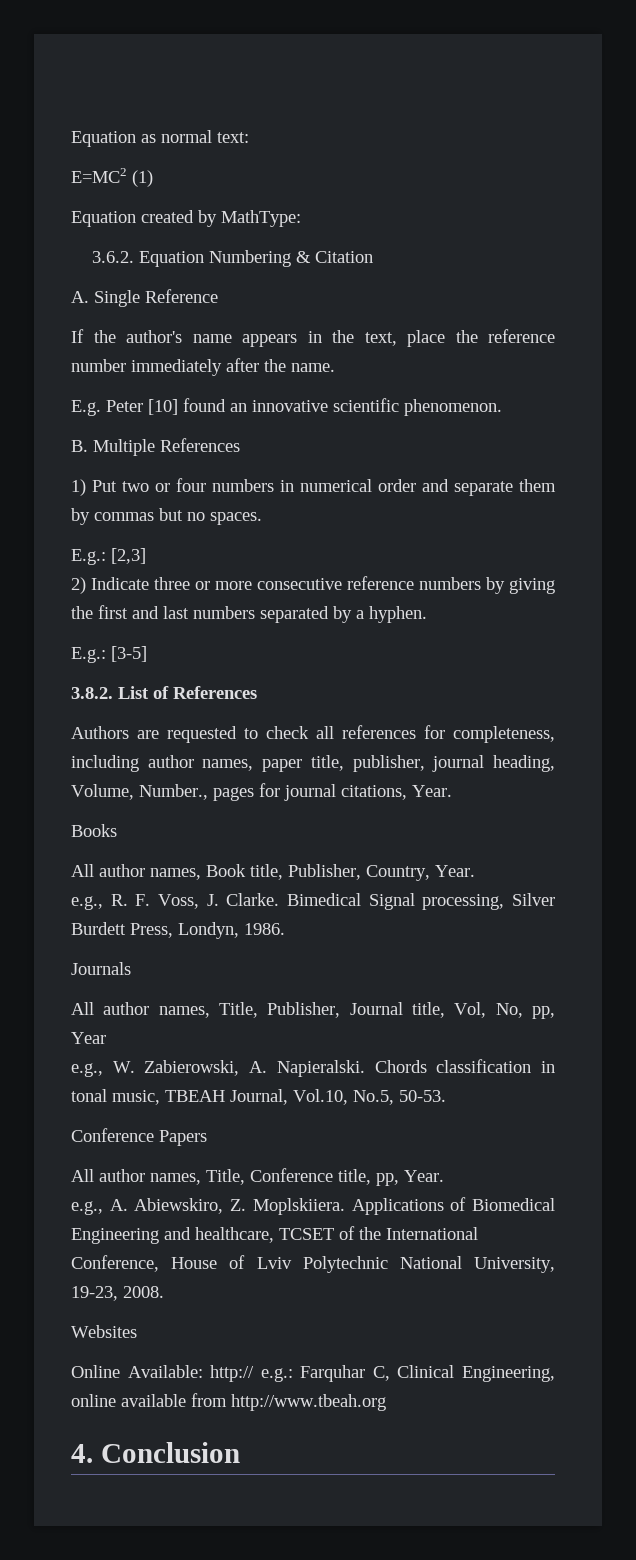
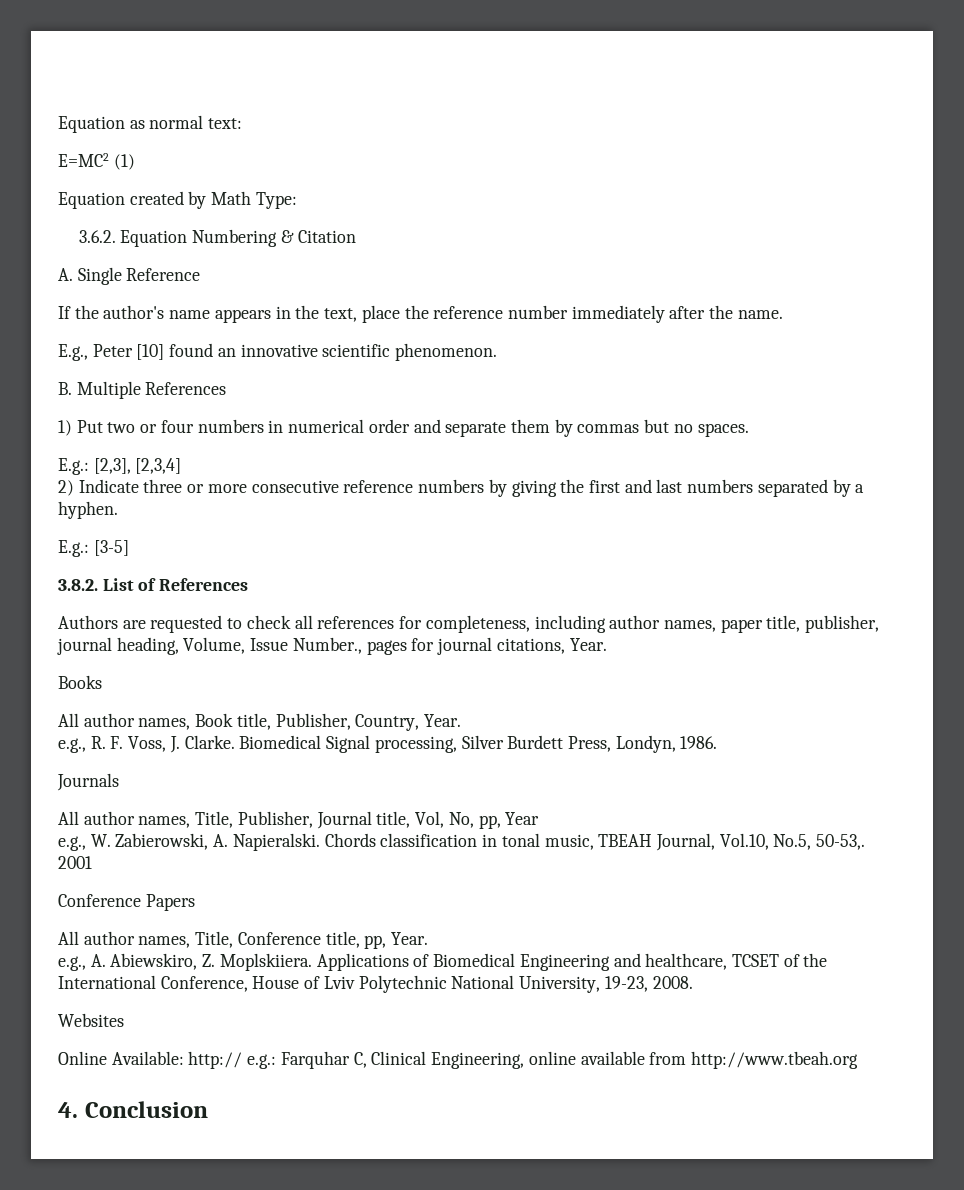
- Equation created by MathType:
+ Equation created by Math Type:
- E.g. Peter [10] found an innovative scientific phenomenon.
+ E.g., Peter [10] found an innovative scientific phenomenon.
- E.g.: [2,3]
+ E.g.: [2,3], [2,3,4]
- Authors are requested to check all references for completeness, including author names, paper title, publisher, journal heading, Volume, Number., pages for journal citations, Year.
+ Authors are requested to check all references for completeness, including author names, paper title, publisher, journal heading, Volume, Issue Number., pages for journal citations, Year.
- Bimedical Signal processing, Silver Burdett Press, Londyn, 1986.
+ Biomedical Signal processing, Silver Burdett Press, Londyn, 1986.
- Chords classification in tonal music, TBEAH Journal, Vol.10, No.5, 50-53.
+ Chords classification in tonal music, TBEAH Journal, Vol.10, No.5, 50-53,. 2001

